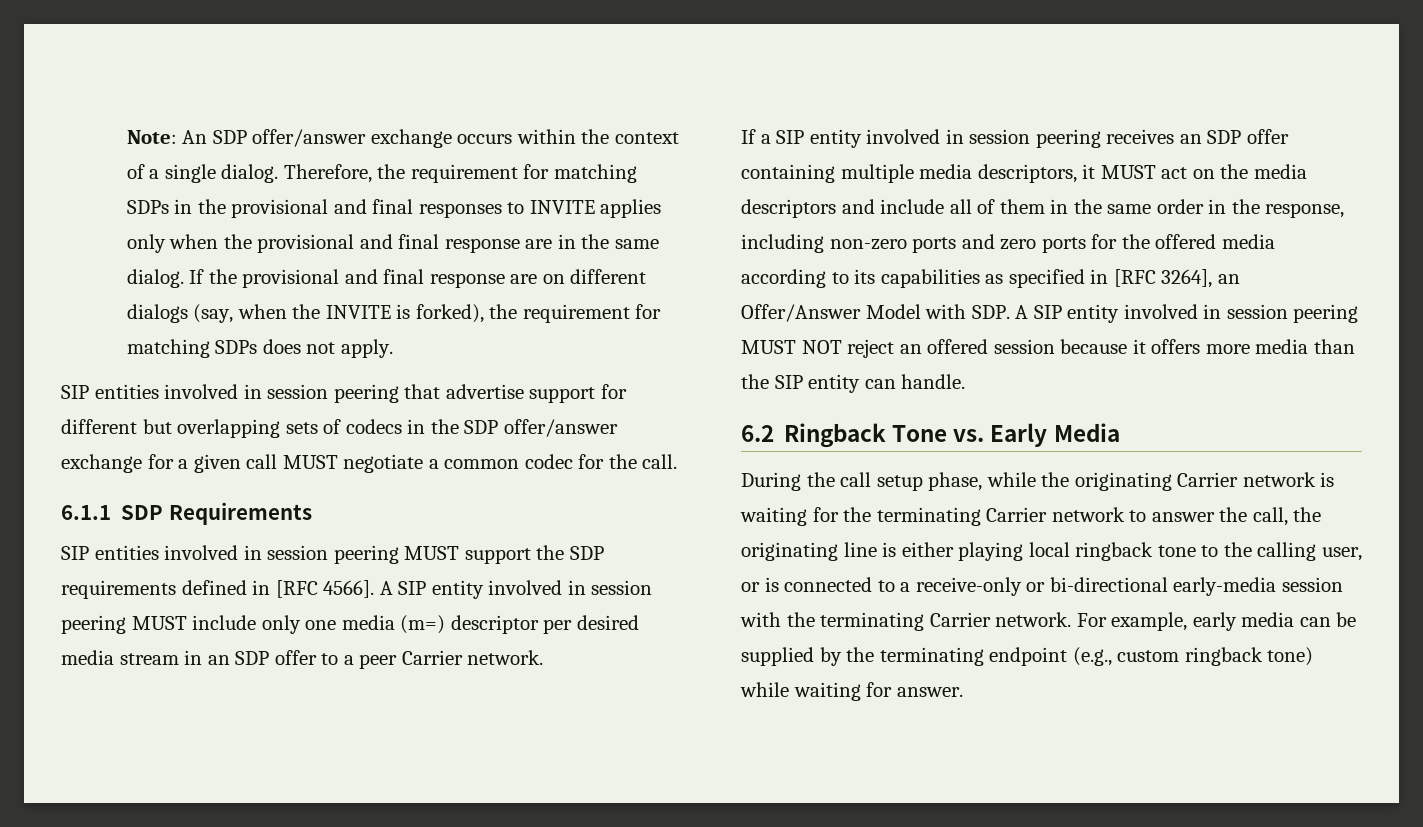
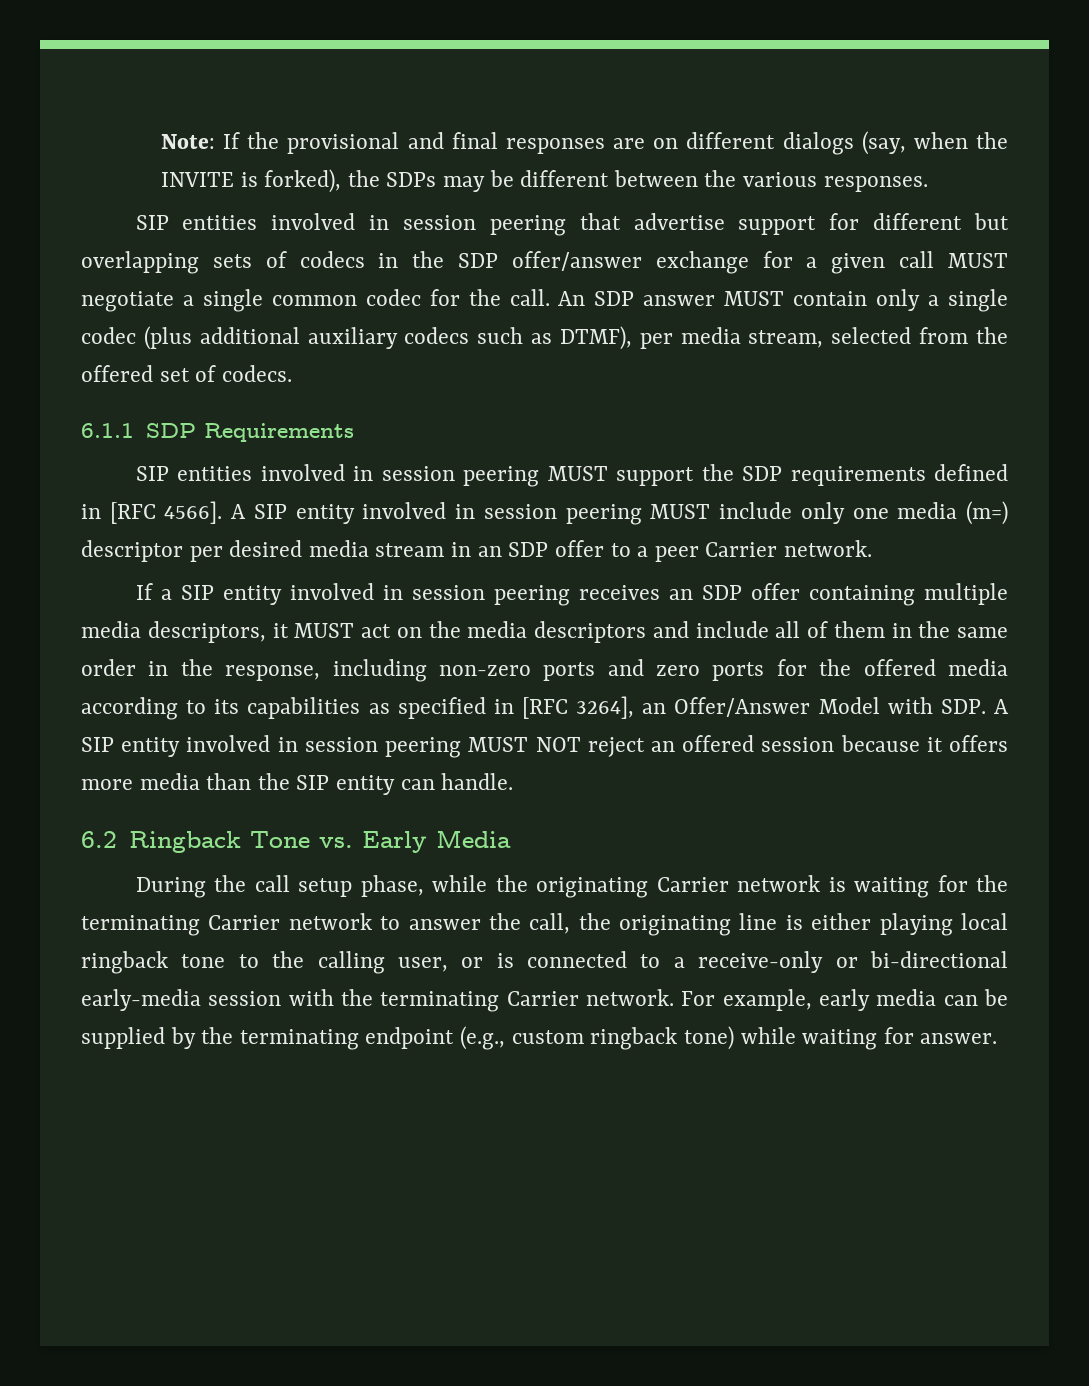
- Note: An SDP offer/answer exchange occurs within the context of a single dialog. Therefore, the requirement for matching SDPs in the provisional and final responses to INVITE applies only when the provisional and final response are in the same dialog. If the provisional and final response are on different dialogs (say, when the INVITE is forked), the requirement for matching SDPs does not apply.
+ Note: If the provisional and final responses are on different dialogs (say, when the INVITE is forked), the SDPs may be different between the various responses.
- SIP entities involved in session peering that advertise support for different but overlapping sets of codecs in the SDP offer/answer exchange for a given call MUST negotiate a common codec for the call.
+ SIP entities involved in session peering that advertise support for different but overlapping sets of codecs in the SDP offer/answer exchange for a given call MUST negotiate a single common codec for the call. An SDP answer MUST contain only a single codec (plus additional auxiliary codecs such as DTMF), per media stream, selected from the offered set of codecs.

